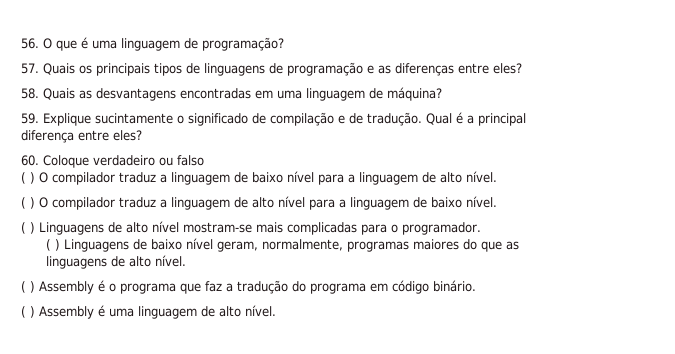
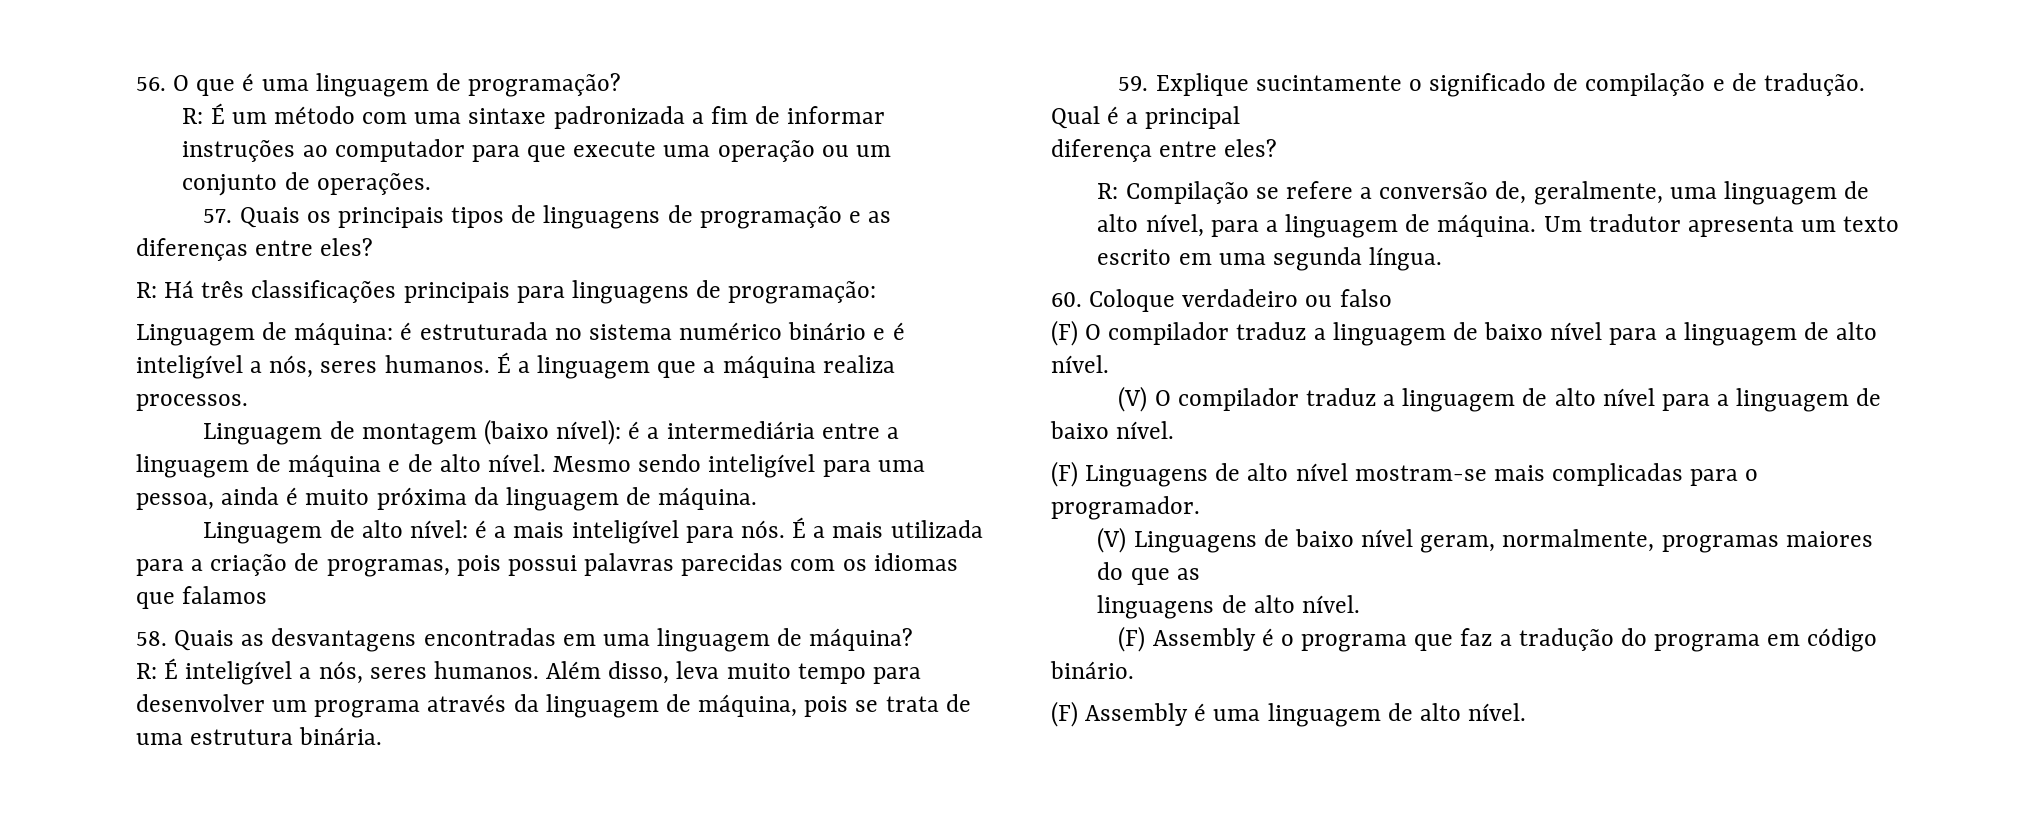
+ R: É um método com uma sintaxe padronizada a fim de informar instruções ao computador para que execute uma operação ou um conjunto de operações.
+ R: Há três classificações principais para linguagens de programação:
+ Linguagem de máquina: é estruturada no sistema numérico binário e é inteligível a nós, seres humanos. É a linguagem que a máquina realiza processos.
+ Linguagem de montagem (baixo nível): é a intermediária entre a linguagem de máquina e de alto nível. Mesmo sendo inteligível para uma pessoa, ainda é muito próxima da linguagem de máquina.
+ Linguagem de alto nível: é a mais inteligível para nós. É a mais utilizada para a criação de programas, pois possui palavras parecidas com os idiomas que falamos
+ R: É inteligível a nós, seres humanos. Além disso, leva muito tempo para desenvolver um programa através da linguagem de máquina, pois se trata de uma estrutura binária.
+ R: Compilação se refere a conversão de, geralmente, uma linguagem de alto nível, para a linguagem de máquina. Um tradutor apresenta um texto escrito em uma segunda língua.
- ( ) O compilador traduz a linguagem de baixo nível para a linguagem de alto nível.
+ (F) O compilador traduz a linguagem de baixo nível para a linguagem de alto nível.
- ( ) O compilador traduz a linguagem de alto nível para a linguagem de baixo nível.
+ (V) O compilador traduz a linguagem de alto nível para a linguagem de baixo nível.
- ( ) Linguagens de alto nível mostram-se mais complicadas para o programador.
+ (F) Linguagens de alto nível mostram-se mais complicadas para o programador.
- ( ) Linguagens de baixo nível geram, normalmente, programas maiores do que as
+ (V) Linguagens de baixo nível geram, normalmente, programas maiores do que as
- ( ) Assembly é o programa que faz a tradução do programa em código binário.
+ (F) Assembly é o programa que faz a tradução do programa em código binário.
- ( ) Assembly é uma linguagem de alto nível.
+ (F) Assembly é uma linguagem de alto nível.

